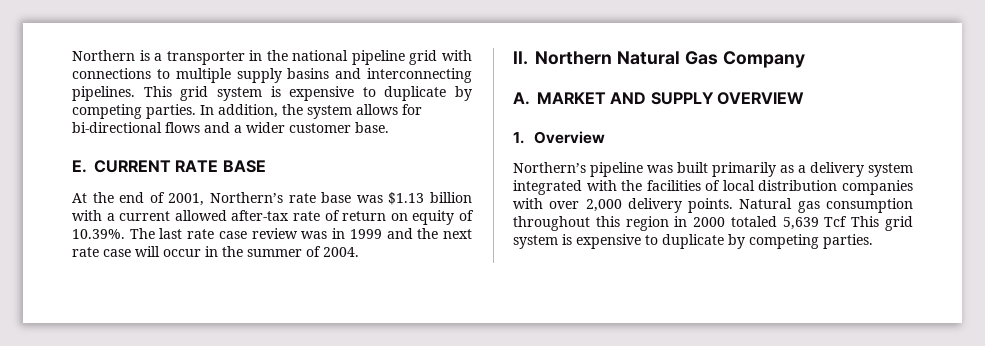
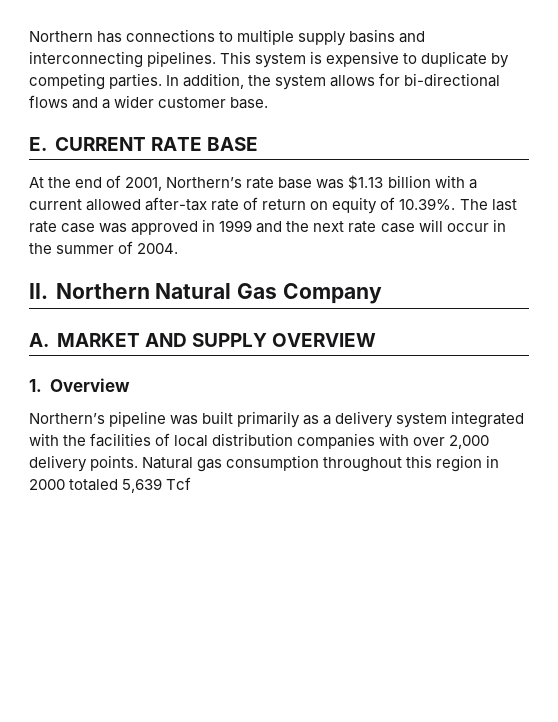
- Northern is a transporter in the national pipeline grid with connections to multiple supply basins and interconnecting pipelines. This grid system is expensive to duplicate by competing parties.
+ Northern has connections to multiple supply basins and interconnecting pipelines. This system is expensive to duplicate by competing parties.
- At the end of 2001, Northern’s rate base was $1.13 billion with a current allowed after-tax rate of return on equity of 10.39%. The last rate case review was in 1999 and the next rate case will occur in the summer of 2004.
+ At the end of 2001, Northern’s rate base was $1.13 billion with a current allowed after-tax rate of return on equity of 10.39%. The last rate case was approved in 1999 and the next rate case will occur in the summer of 2004.
- Natural gas consumption throughout this region in 2000 totaled 5,639 Tcf This grid system is expensive to duplicate by competing parties.
+ Natural gas consumption throughout this region in 2000 totaled 5,639 Tcf

